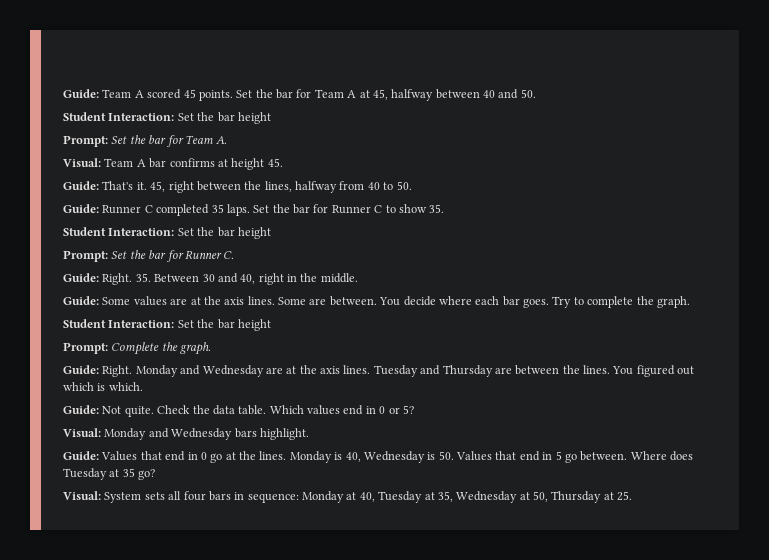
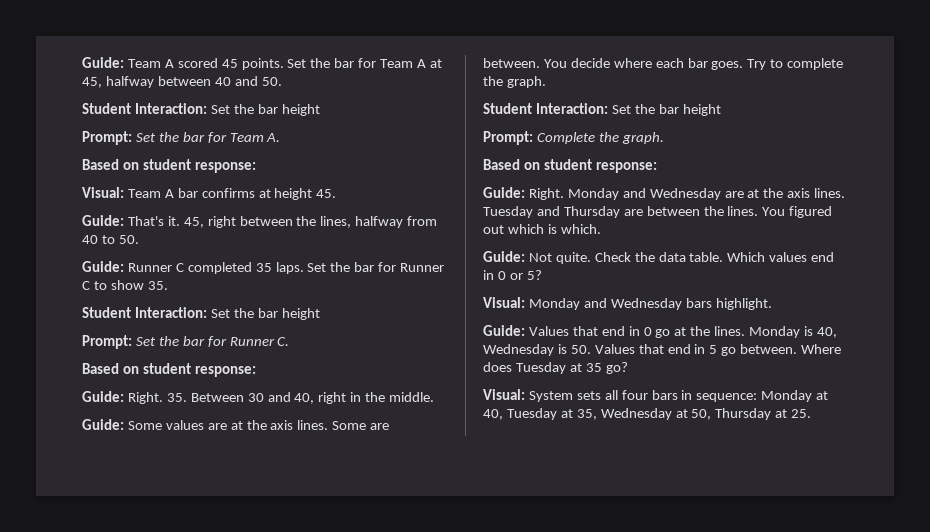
  Prompt: Set the bar for Team A.
+ Based on student response:
  Prompt: Set the bar for Runner C.
+ Based on student response:
  Prompt: Complete the graph.
+ Based on student response:

